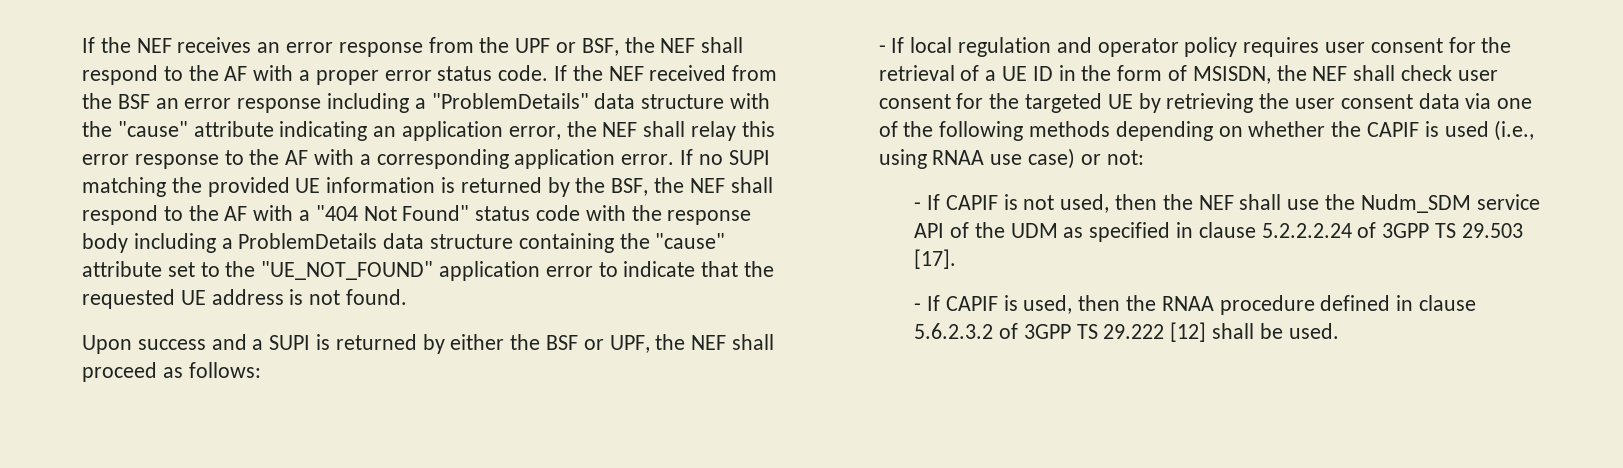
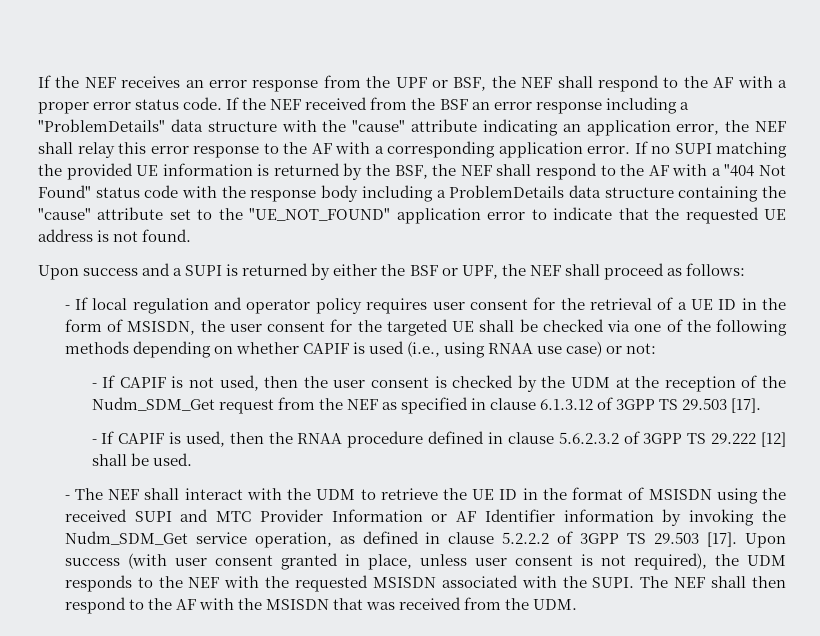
- - If local regulation and operator policy requires user consent for the retrieval of a UE ID in the form of MSISDN, the NEF shall check user consent for the targeted UE by retrieving the user consent data via one of the following methods depending on whether the CAPIF is used (i.e., using RNAA use case) or not:
+ - If local regulation and operator policy requires user consent for the retrieval of a UE ID in the form of MSISDN, the user consent for the targeted UE shall be checked via one of the following methods depending on whether CAPIF is used (i.e., using RNAA use case) or not:
- - If CAPIF is not used, then the NEF shall use the Nudm_SDM service API of the UDM as specified in clause 5.2.2.2.24 of 3GPP TS 29.503 [17].
+ - If CAPIF is not used, then the user consent is checked by the UDM at the reception of the Nudm_SDM_Get request from the NEF as specified in clause 6.1.3.12 of 3GPP TS 29.503 [17].
+ - The NEF shall interact with the UDM to retrieve the UE ID in the format of MSISDN using the received SUPI and MTC Provider Information or AF Identifier information by invoking the Nudm_SDM_Get service operation, as defined in clause 5.2.2.2 of 3GPP TS 29.503 [17]. Upon success (with user consent granted in place, unless user consent is not required), the UDM responds to the NEF with the requested MSISDN associated with the SUPI. The NEF shall then respond to the AF with the MSISDN that was received from the UDM.

